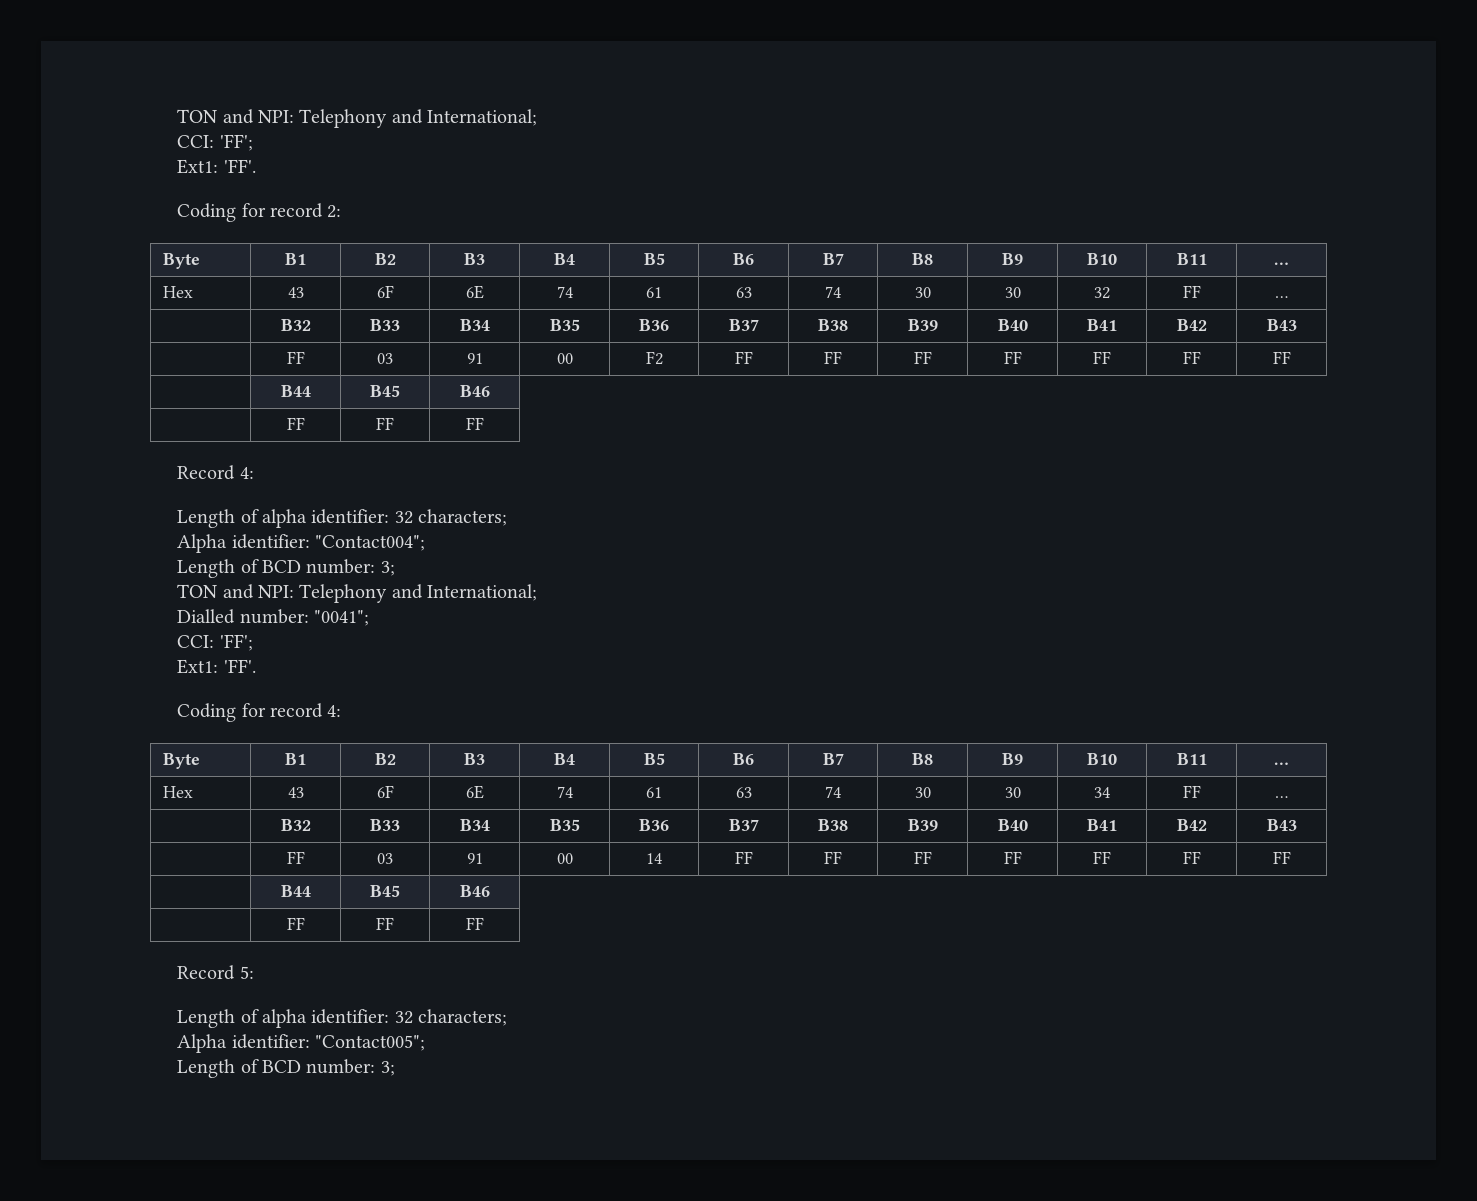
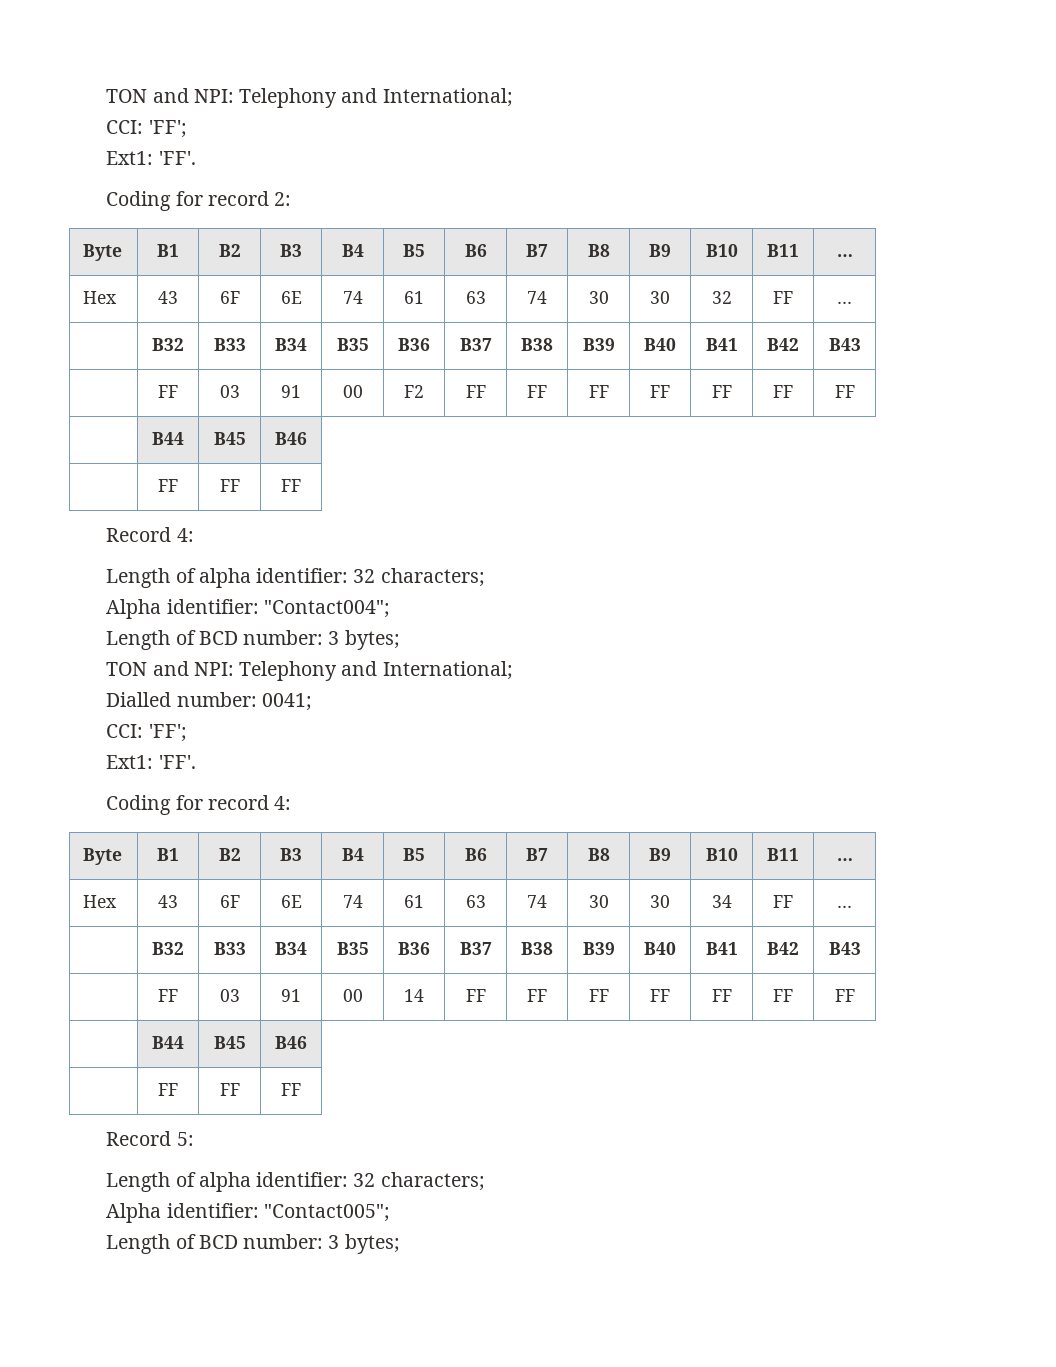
  Alpha identifier: "Contact004";
- Length of BCD number: 3;
+ Length of BCD number: 3 bytes;
- Dialled number: "0041";
+ Dialled number: 0041;
  Alpha identifier: "Contact005";
- Length of BCD number: 3;
+ Length of BCD number: 3 bytes;

